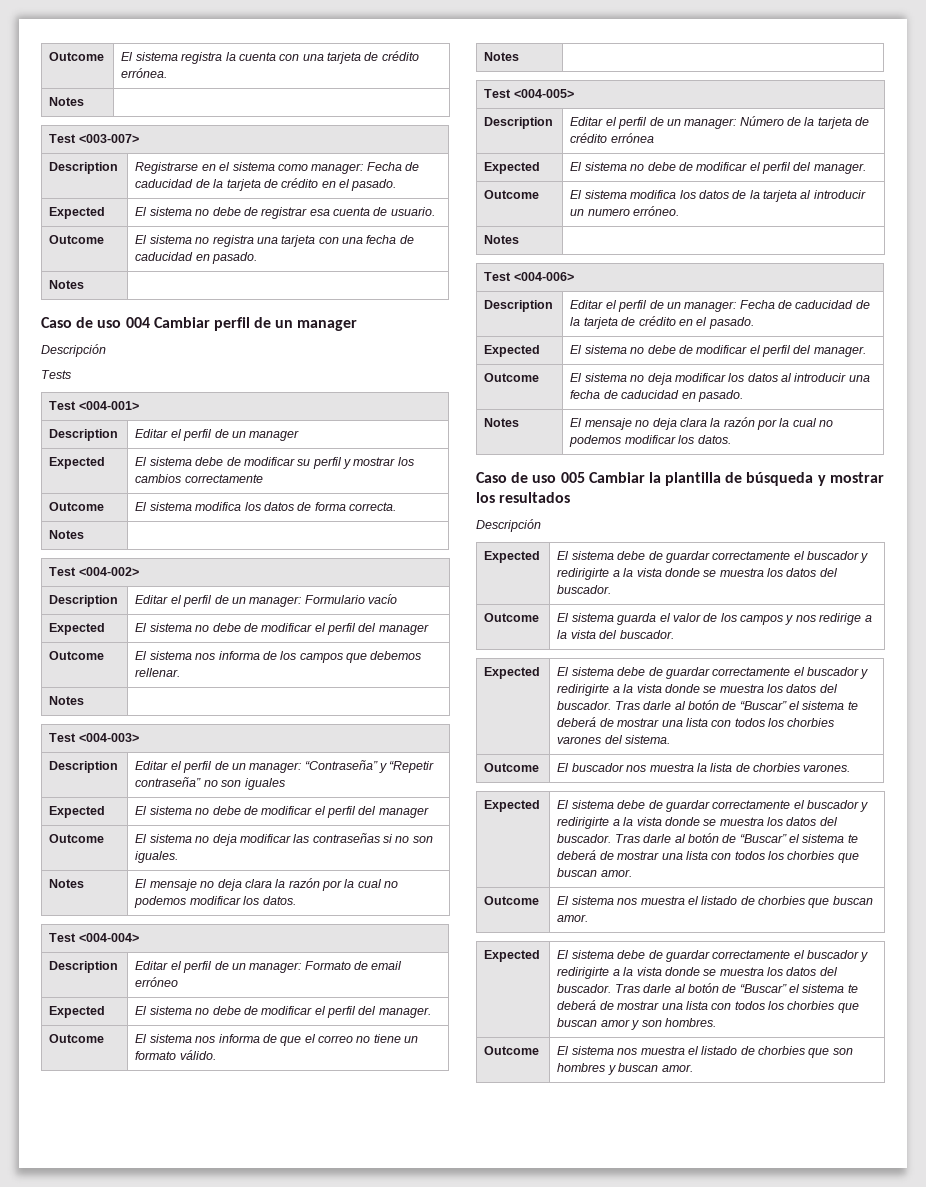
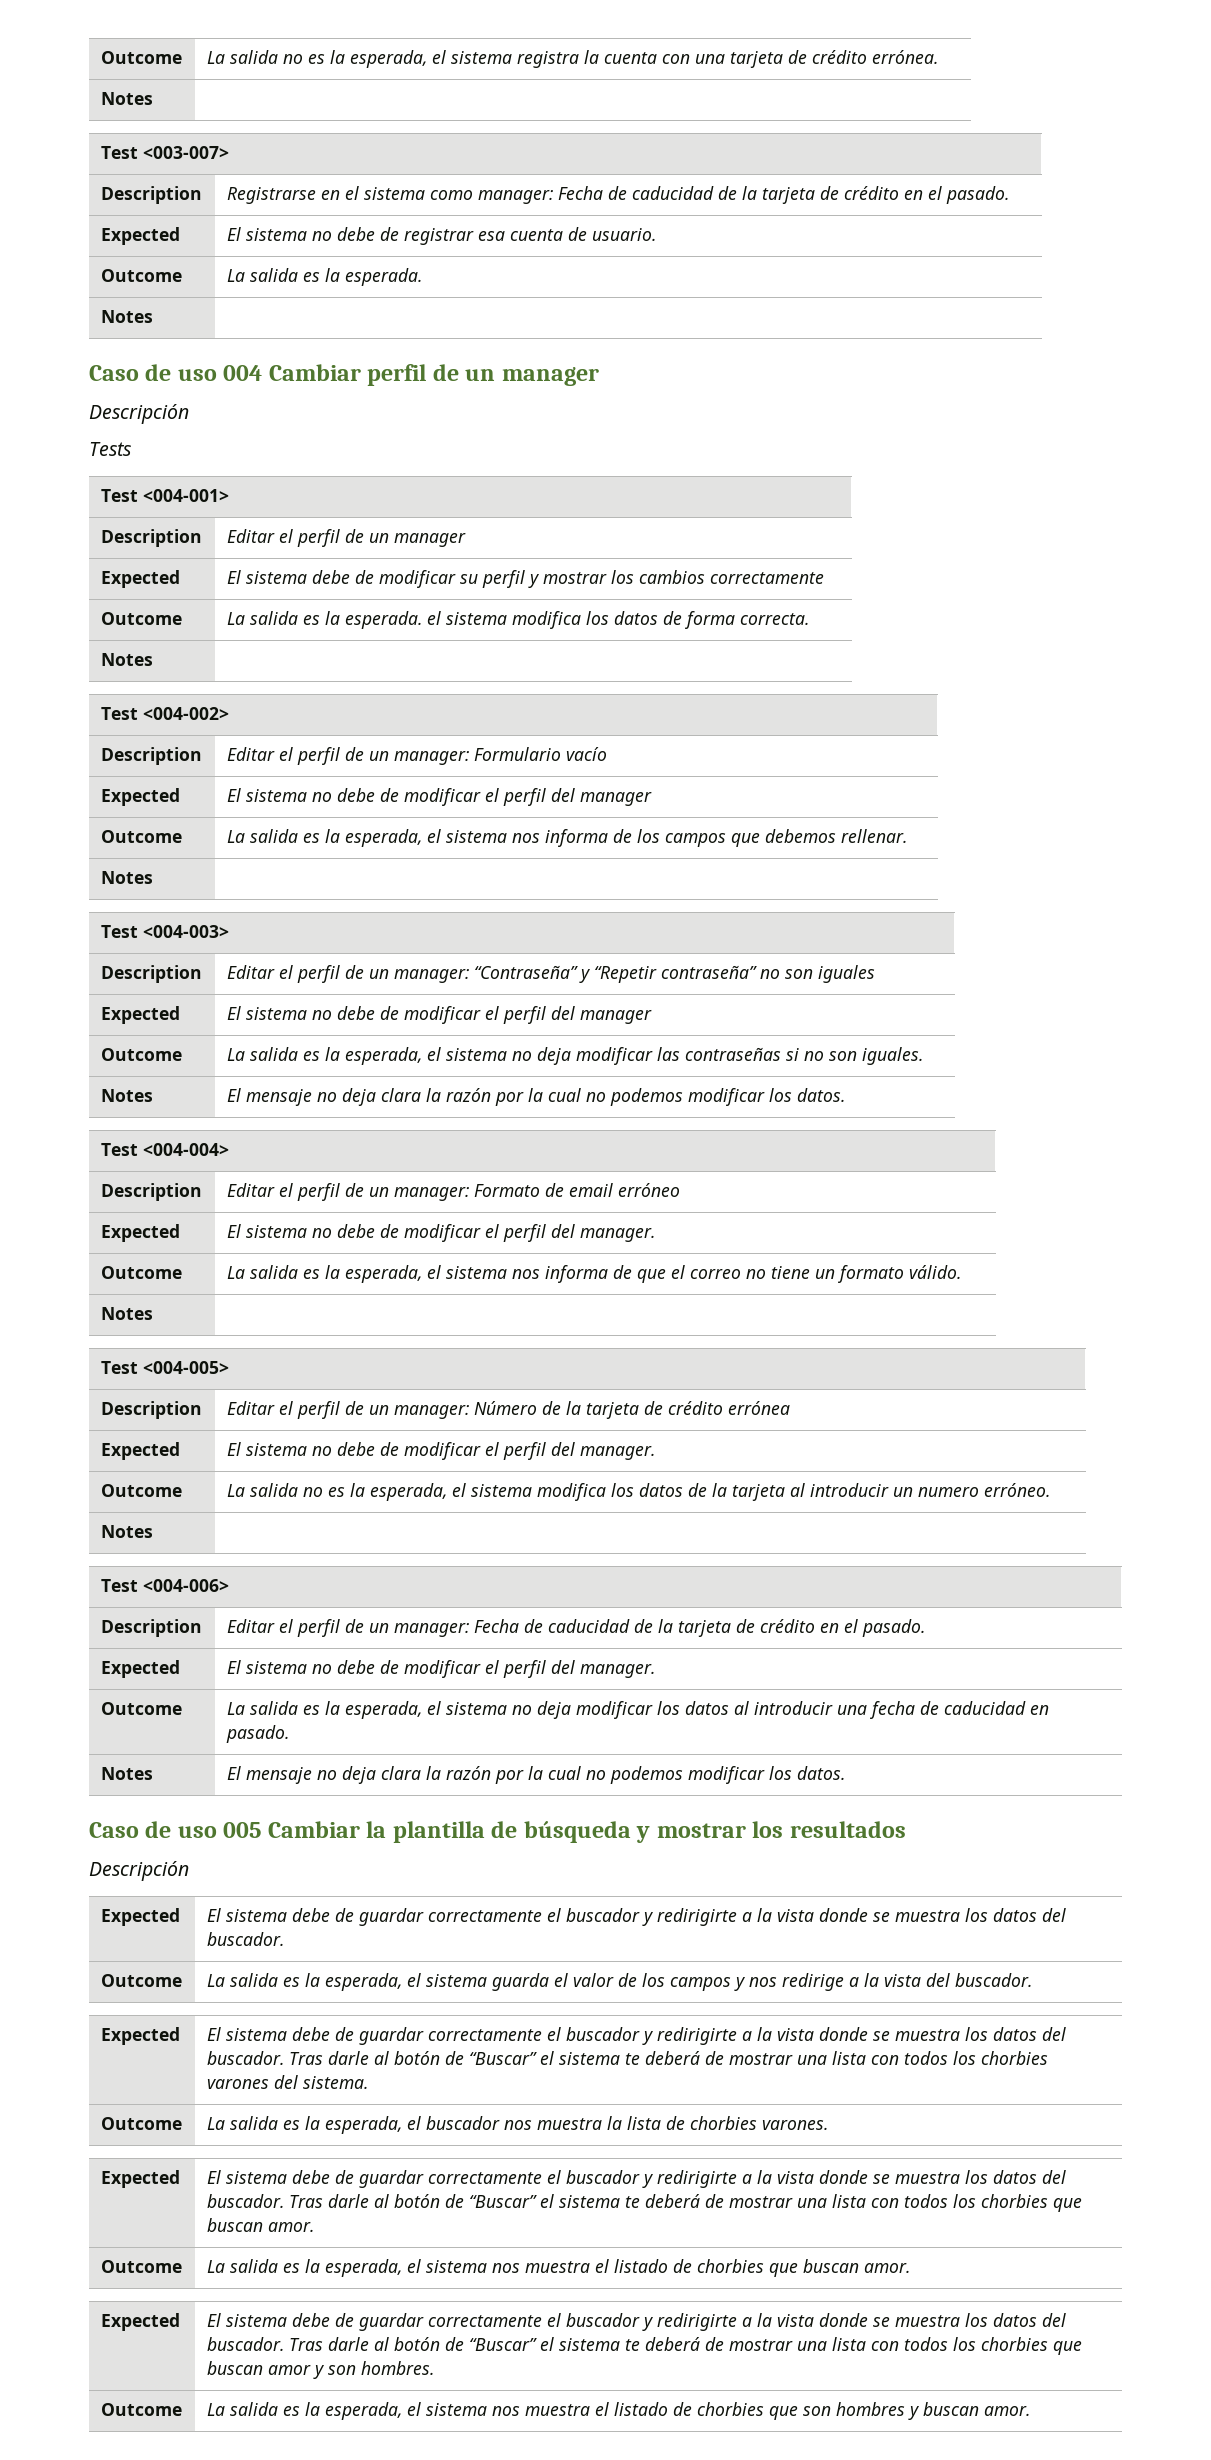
- Outcome | El sistema registra la cuenta con una tarjeta de crédito errónea.
+ Outcome | La salida no es la esperada, el sistema registra la cuenta con una tarjeta de crédito errónea.
  Expected | El sistema no debe de registrar esa cuenta de usuario.
- Outcome | El sistema no registra una tarjeta con una fecha de caducidad en pasado.
+ Outcome | La salida es la esperada.
- Outcome | El sistema modifica los datos de forma correcta.
+ Outcome | La salida es la esperada. el sistema modifica los datos de forma correcta.
- Outcome | El sistema nos informa de los campos que debemos rellenar.
+ Outcome | La salida es la esperada, el sistema nos informa de los campos que debemos rellenar.
- Outcome | El sistema no deja modificar las contraseñas si no son iguales.
+ Outcome | La salida es la esperada, el sistema no deja modificar las contraseñas si no son iguales.
- Outcome | El sistema nos informa de que el correo no tiene un formato válido.
+ Outcome | La salida es la esperada, el sistema nos informa de que el correo no tiene un formato válido.
- Outcome | El sistema modifica los datos de la tarjeta al introducir un numero erróneo.
+ Outcome | La salida no es la esperada, el sistema modifica los datos de la tarjeta al introducir un numero erróneo.
- Outcome | El sistema no deja modificar los datos al introducir una fecha de caducidad en pasado.
+ Outcome | La salida es la esperada, el sistema no deja modificar los datos al introducir una fecha de caducidad en pasado.
- Outcome | El sistema guarda el valor de los campos y nos redirige a la vista del buscador.
+ Outcome | La salida es la esperada, el sistema guarda el valor de los campos y nos redirige a la vista del buscador.
- Outcome | El buscador nos muestra la lista de chorbies varones.
+ Outcome | La salida es la esperada, el buscador nos muestra la lista de chorbies varones.
- Outcome | El sistema nos muestra el listado de chorbies que buscan amor.
+ Outcome | La salida es la esperada, el sistema nos muestra el listado de chorbies que buscan amor.
- Outcome | El sistema nos muestra el listado de chorbies que son hombres y buscan amor.
+ Outcome | La salida es la esperada, el sistema nos muestra el listado de chorbies que son hombres y buscan amor.

